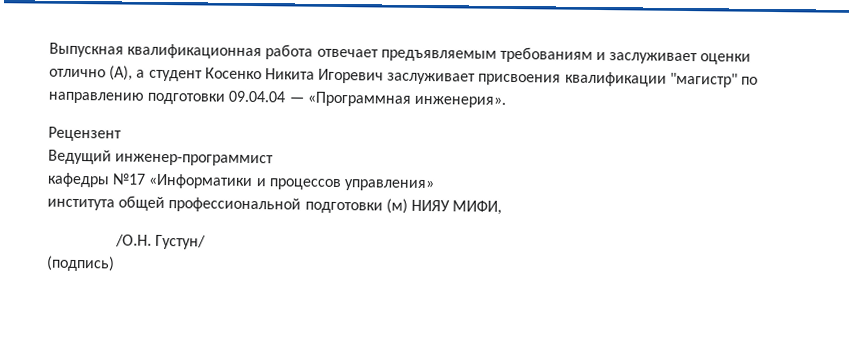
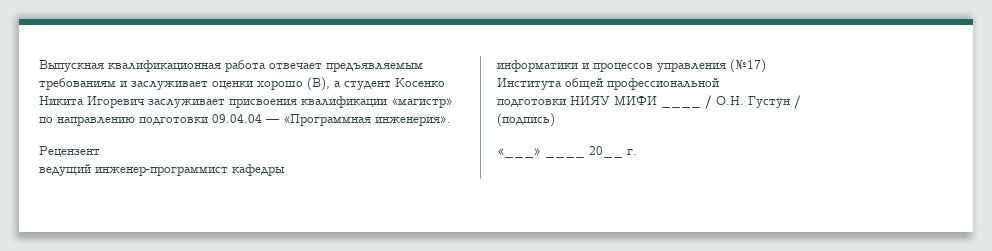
- Выпускная квалификационная работа отвечает предъявляемым требованиям и заслуживает оценки отлично (А), а студент Косенко Никита Игоревич заслуживает присвоения квалификации "магистр" по направлению подготовки 09.04.04 — «Программная инженерия».
+ Выпускная квалификационная работа отвечает предъявляемым требованиям и заслуживает оценки хорошо (В), а студент Косенко Никита Игоревич заслуживает присвоения квалификации «магистр» по направлению подготовки 09.04.04 — «Программная инженерия».
- Ведущий инженер-программист
- кафедры №17 «Информатики и процессов управления»
- института общей профессиональной подготовки (м) НИЯУ МИФИ,
- /О.Н. Густун/
+ ведущий инженер-программист кафедры
+ информатики и процессов управления (№17)
+ Института общей профессиональной
+ подготовки НИЯУ МИФИ ____ / О.Н. Густун /
  (подпись)
+ «___» ____ 20__ г.

